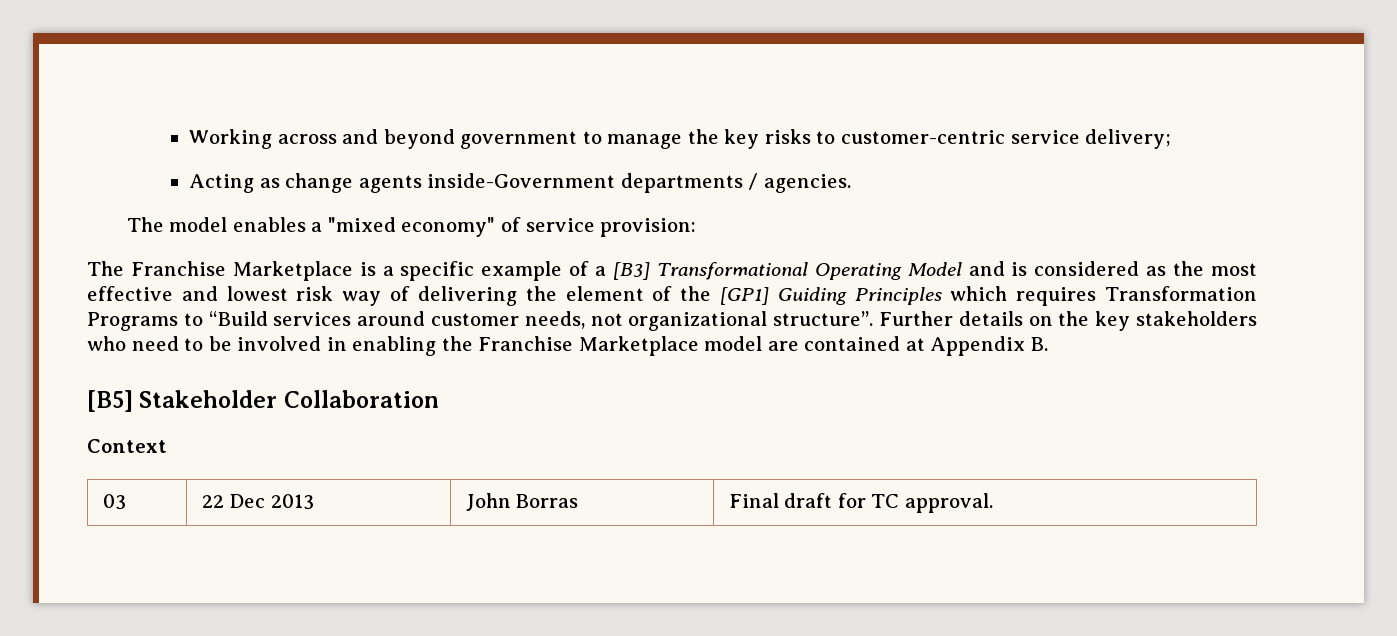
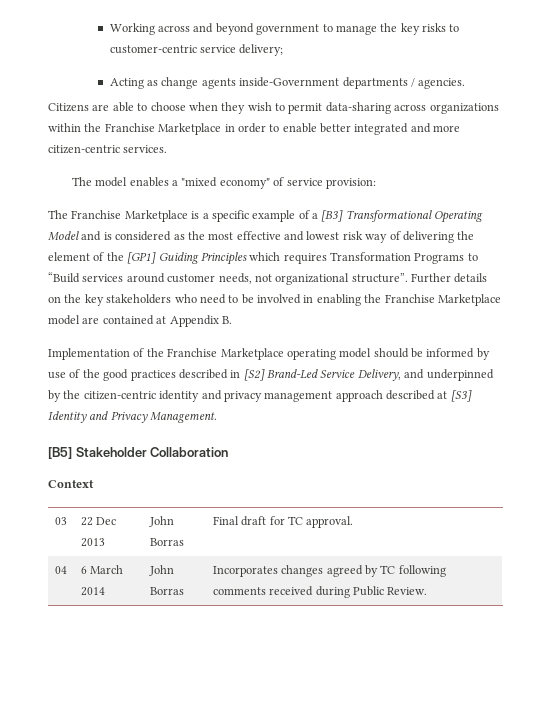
+ Citizens are able to choose when they wish to permit data-sharing across organizations within the Franchise Marketplace in order to enable better integrated and more citizen-centric services.
+ Implementation of the Franchise Marketplace operating model should be informed by use of the good practices described in [S2] Brand-Led Service Delivery, and underpinned by the citizen-centric identity and privacy management approach described at [S3] Identity and Privacy Management.
+ 04 | 6 March 2014 | John Borras | Incorporates changes agreed by TC following comments received during Public Review.

